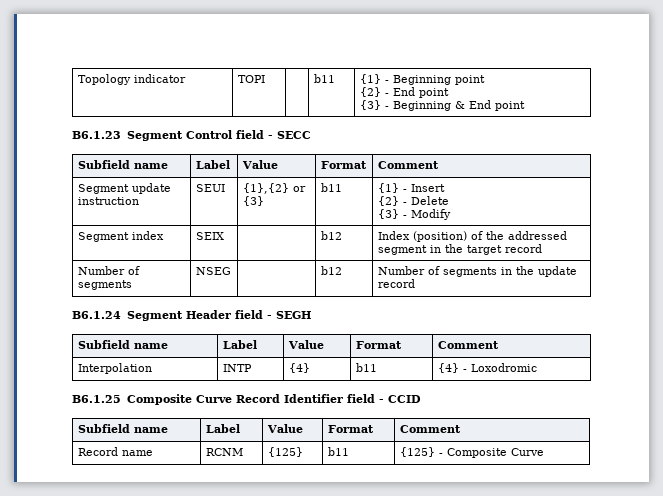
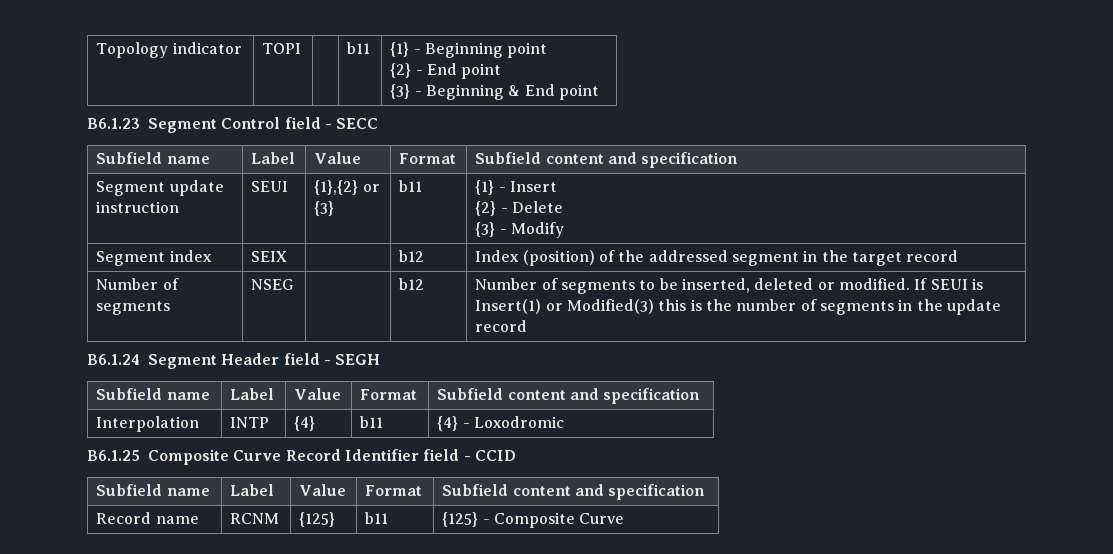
  B6.1.23 Segment Control field - SECC
- Subfield name | Label | Value | Format | Comment
+ Subfield name | Label | Value | Format | Subfield content and specification
- Number of segments | NSEG | | b12 | Number of segments in the update record
+ Number of segments | NSEG | | b12 | Number of segments to be inserted, deleted or modified. If SEUI is Insert(1) or Modified(3) this is the number of segments in the update record
  B6.1.24 Segment Header field - SEGH
- Subfield name | Label | Value | Format | Comment
+ Subfield name | Label | Value | Format | Subfield content and specification
  B6.1.25 Composite Curve Record Identifier field - CCID
- Subfield name | Label | Value | Format | Comment
+ Subfield name | Label | Value | Format | Subfield content and specification

